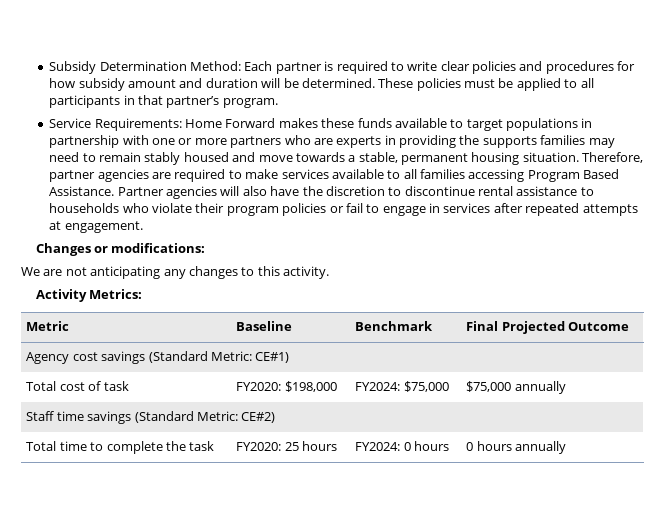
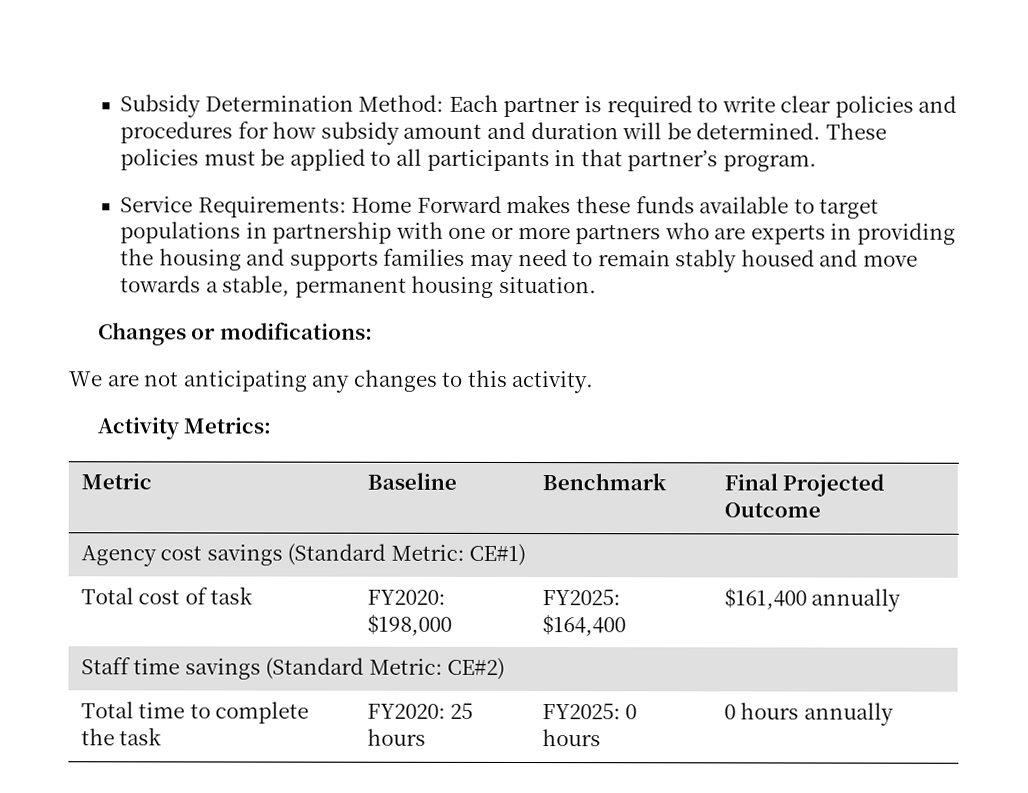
- Service Requirements: Home Forward makes these funds available to target populations in partnership with one or more partners who are experts in providing the supports families may need to remain stably housed and move towards a stable, permanent housing situation. Therefore, partner agencies are required to make services available to all families accessing Program Based Assistance. Partner agencies will also have the discretion to discontinue rental assistance to households who violate their program policies or fail to engage in services after repeated attempts at engagement.
+ Service Requirements: Home Forward makes these funds available to target populations in partnership with one or more partners who are experts in providing the housing and supports families may need to remain stably housed and move towards a stable, permanent housing situation.
- Total cost of task | FY2020: $198,000 | FY2024: $75,000 | $75,000 annually
+ Total cost of task | FY2020: $198,000 | FY2025: $164,400 | $161,400 annually
- Total time to complete the task | FY2020: 25 hours | FY2024: 0 hours | 0 hours annually
+ Total time to complete the task | FY2020: 25 hours | FY2025: 0 hours | 0 hours annually

